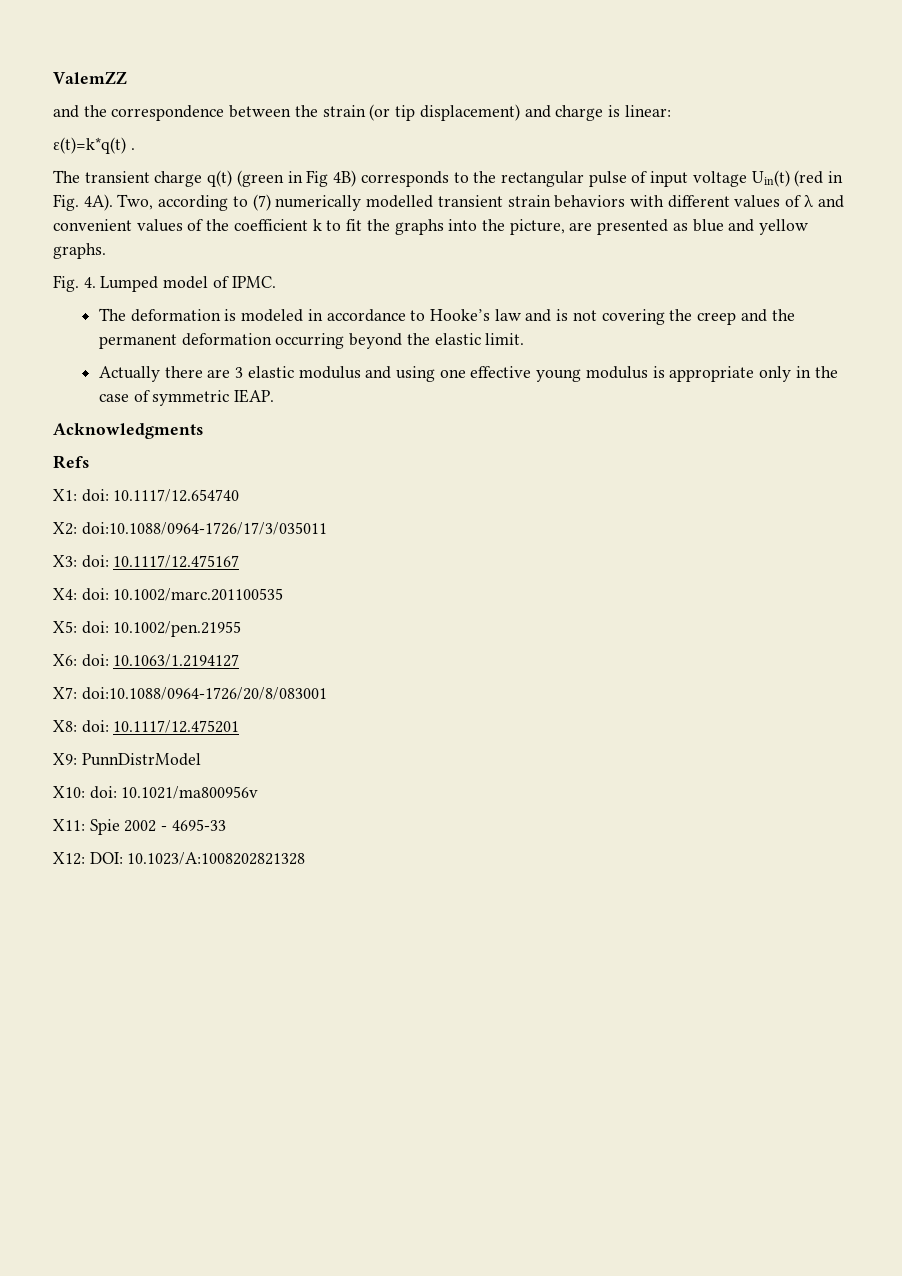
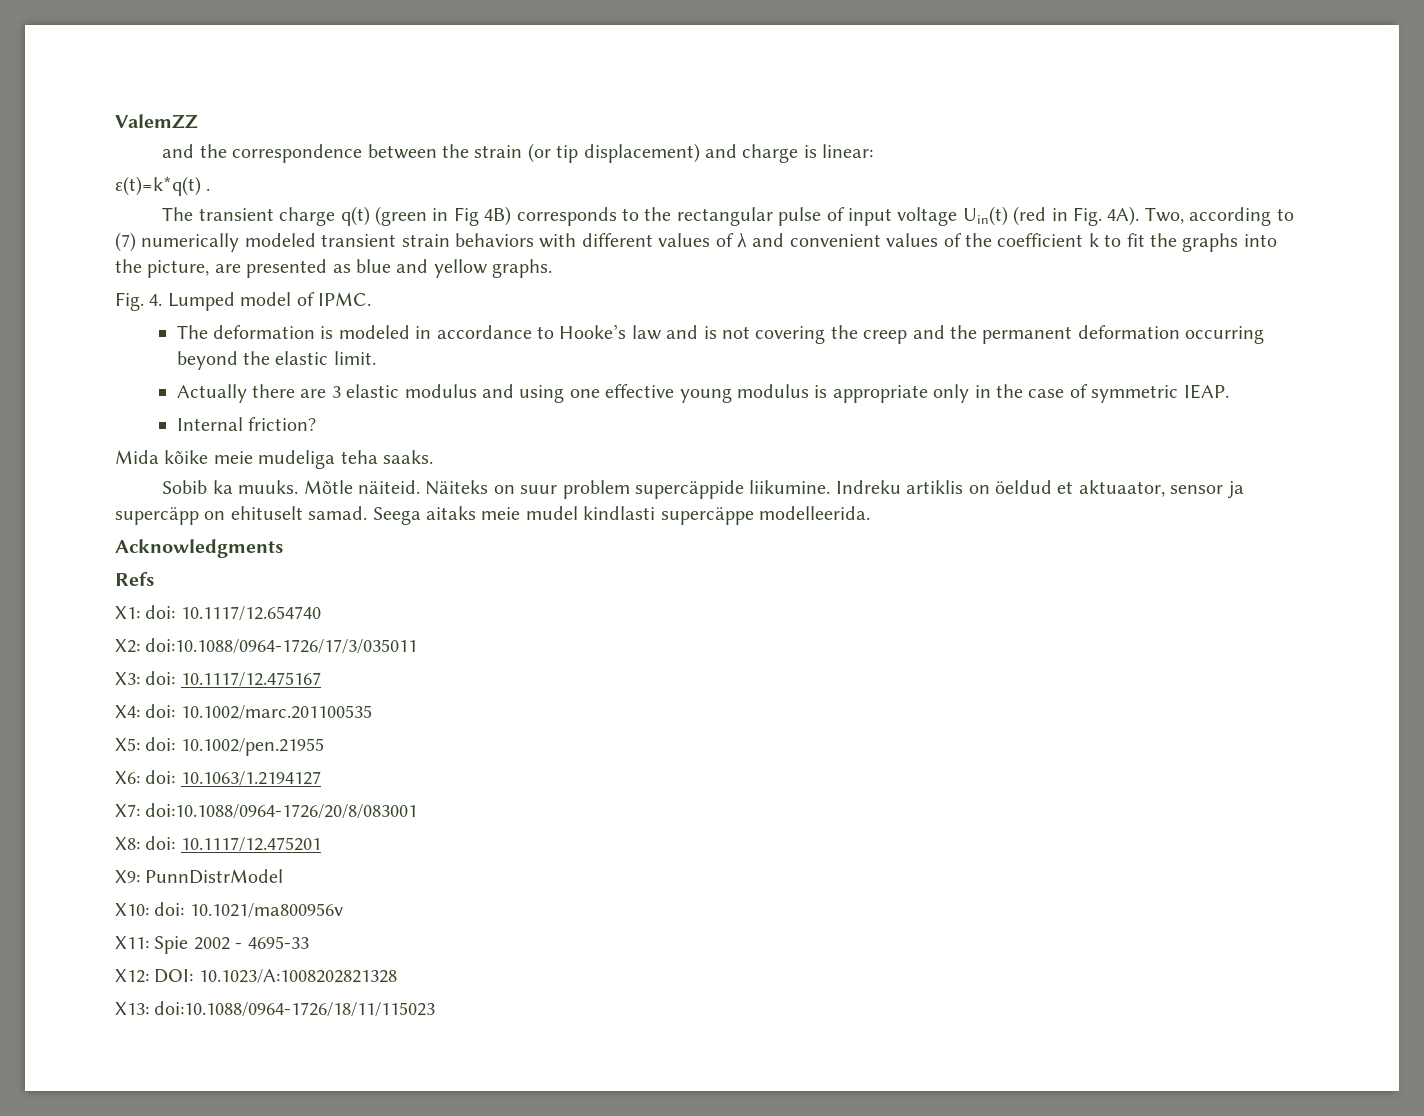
- Two, according to (7) numerically modelled transient strain behaviors with different values of λ and convenient values of the coefficient k to fit the graphs into the picture, are presented as blue and yellow graphs.
+ Two, according to (7) numerically modeled transient strain behaviors with different values of λ and convenient values of the coefficient k to fit the graphs into the picture, are presented as blue and yellow graphs.
+ Internal friction?
+ Mida kõike meie mudeliga teha saaks.
+ Sobib ka muuks. Mõtle näiteid. Näiteks on suur problem supercäppide liikumine. Indreku artiklis on öeldud et aktuaator, sensor ja supercäpp on ehituselt samad. Seega aitaks meie mudel kindlasti supercäppe modelleerida.
+ X13: doi:10.1088/0964-1726/18/11/115023

